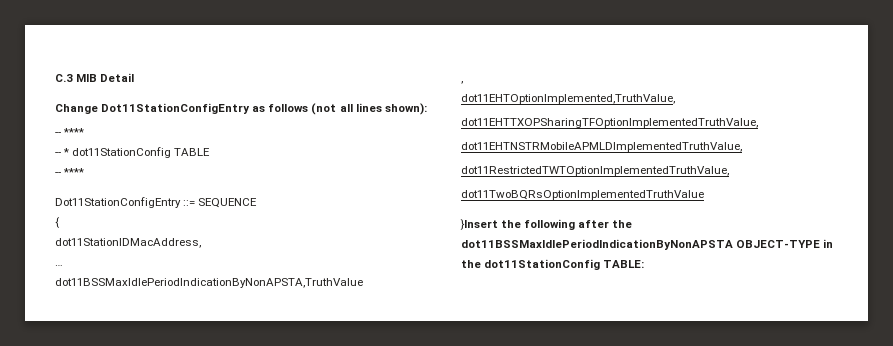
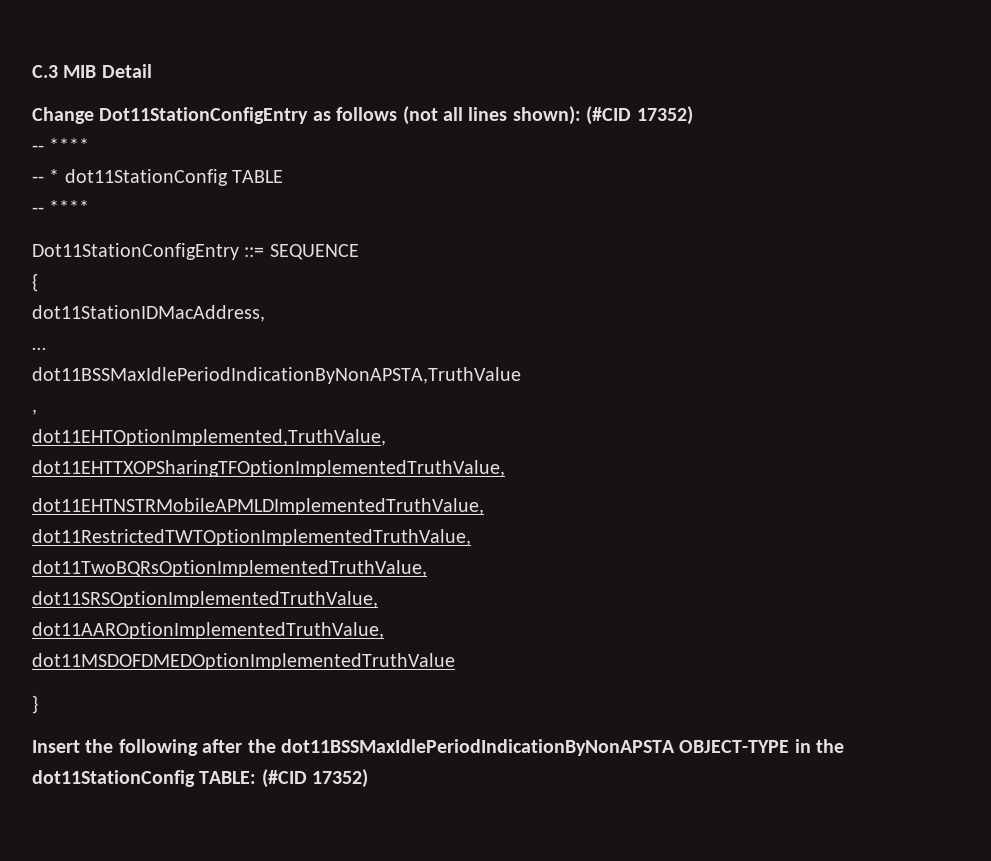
- Change Dot11StationConfigEntry as follows (not all lines shown):
+ Change Dot11StationConfigEntry as follows (not all lines shown): (#CID 17352)
- dot11TwoBQRsOptionImplementedTruthValue
- }Insert the following after the dot11BSSMaxIdlePeriodIndicationByNonAPSTA OBJECT-TYPE in the dot11StationConfig TABLE:
+ dot11TwoBQRsOptionImplementedTruthValue,
+ dot11SRSOptionImplementedTruthValue,
+ dot11AAROptionImplementedTruthValue,
+ dot11MSDOFDMEDOptionImplementedTruthValue
+ }
+ Insert the following after the dot11BSSMaxIdlePeriodIndicationByNonAPSTA OBJECT-TYPE in the dot11StationConfig TABLE: (#CID 17352)

